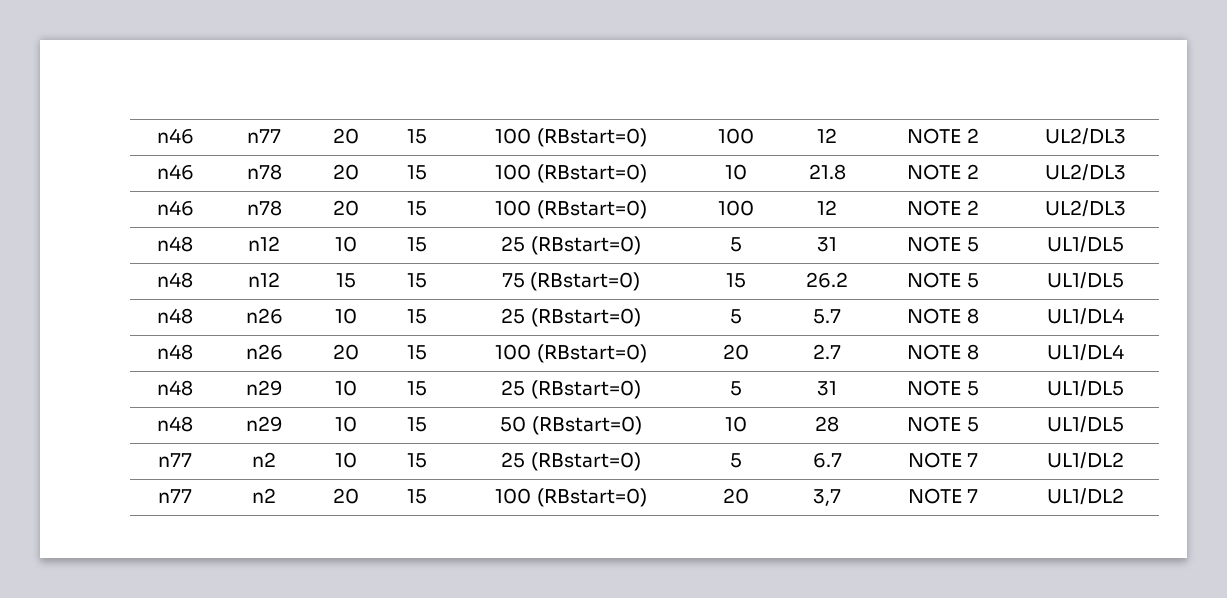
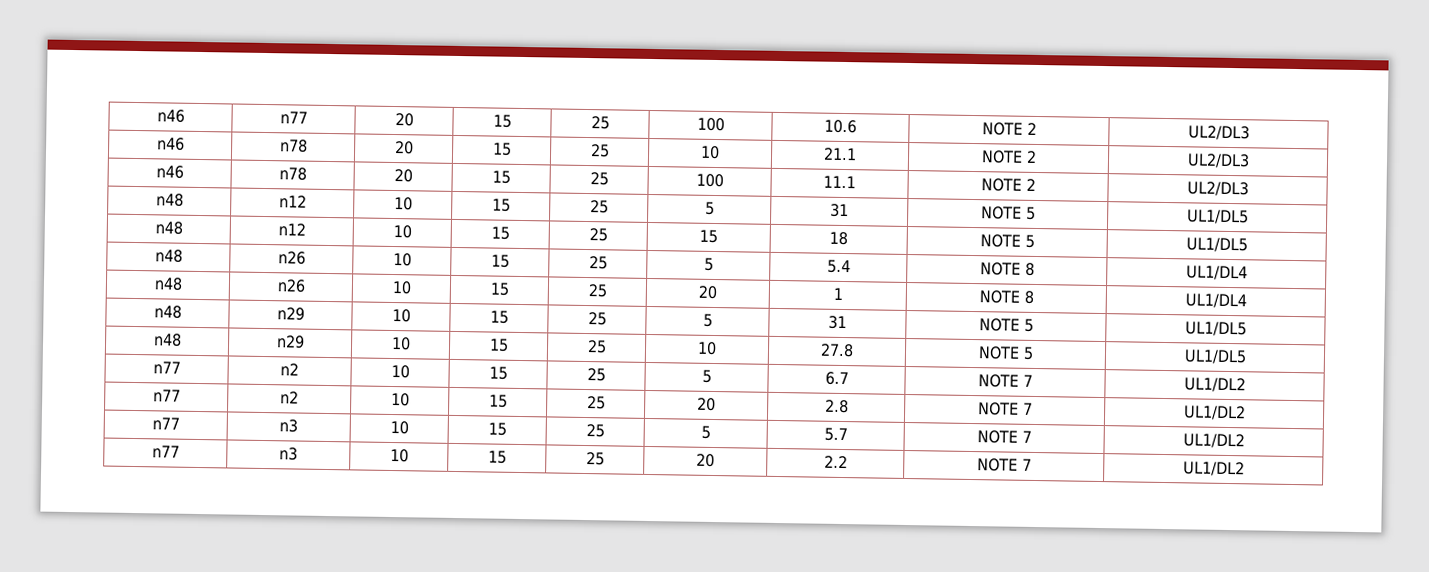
- n46 | n77 | 20 | 15 | 100 (RBstart=0) | 100 | 12 | NOTE 2 | UL2/DL3
- n46 | n78 | 20 | 15 | 100 (RBstart=0) | 10 | 21.8 | NOTE 2 | UL2/DL3
- n46 | n78 | 20 | 15 | 100 (RBstart=0) | 100 | 12 | NOTE 2 | UL2/DL3
+ n46 | n77 | 20 | 15 | 25 | 100 | 10.6 | NOTE 2 | UL2/DL3
+ n46 | n78 | 20 | 15 | 25 | 10 | 21.1 | NOTE 2 | UL2/DL3
+ n46 | n78 | 20 | 15 | 25 | 100 | 11.1 | NOTE 2 | UL2/DL3
- n48 | n12 | 10 | 15 | 25 (RBstart=0) | 5 | 31 | NOTE 5 | UL1/DL5
+ n48 | n12 | 10 | 15 | 25 | 5 | 31 | NOTE 5 | UL1/DL5
- n48 | n12 | 15 | 15 | 75 (RBstart=0) | 15 | 26.2 | NOTE 5 | UL1/DL5
+ n48 | n12 | 10 | 15 | 25 | 15 | 18 | NOTE 5 | UL1/DL5
- n48 | n26 | 10 | 15 | 25 (RBstart=0) | 5 | 5.7 | NOTE 8 | UL1/DL4
+ n48 | n26 | 10 | 15 | 25 | 5 | 5.4 | NOTE 8 | UL1/DL4
- n48 | n26 | 20 | 15 | 100 (RBstart=0) | 20 | 2.7 | NOTE 8 | UL1/DL4
+ n48 | n26 | 10 | 15 | 25 | 20 | 1 | NOTE 8 | UL1/DL4
- n48 | n29 | 10 | 15 | 25 (RBstart=0) | 5 | 31 | NOTE 5 | UL1/DL5
+ n48 | n29 | 10 | 15 | 25 | 5 | 31 | NOTE 5 | UL1/DL5
- n48 | n29 | 10 | 15 | 50 (RBstart=0) | 10 | 28 | NOTE 5 | UL1/DL5
+ n48 | n29 | 10 | 15 | 25 | 10 | 27.8 | NOTE 5 | UL1/DL5
- n77 | n2 | 10 | 15 | 25 (RBstart=0) | 5 | 6.7 | NOTE 7 | UL1/DL2
+ n77 | n2 | 10 | 15 | 25 | 5 | 6.7 | NOTE 7 | UL1/DL2
- n77 | n2 | 20 | 15 | 100 (RBstart=0) | 20 | 3,7 | NOTE 7 | UL1/DL2
+ n77 | n2 | 10 | 15 | 25 | 20 | 2.8 | NOTE 7 | UL1/DL2
+ n77 | n3 | 10 | 15 | 25 | 5 | 5.7 | NOTE 7 | UL1/DL2
+ n77 | n3 | 10 | 15 | 25 | 20 | 2.2 | NOTE 7 | UL1/DL2

